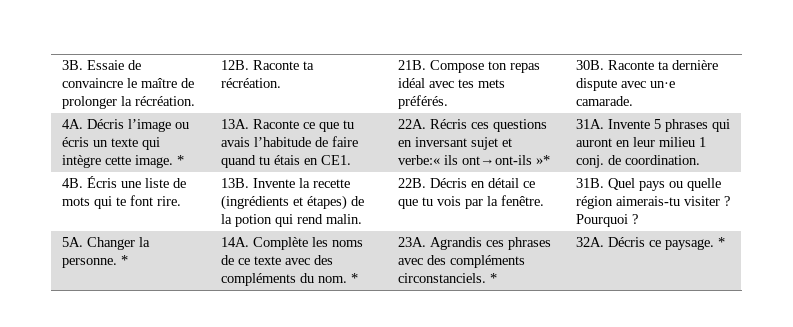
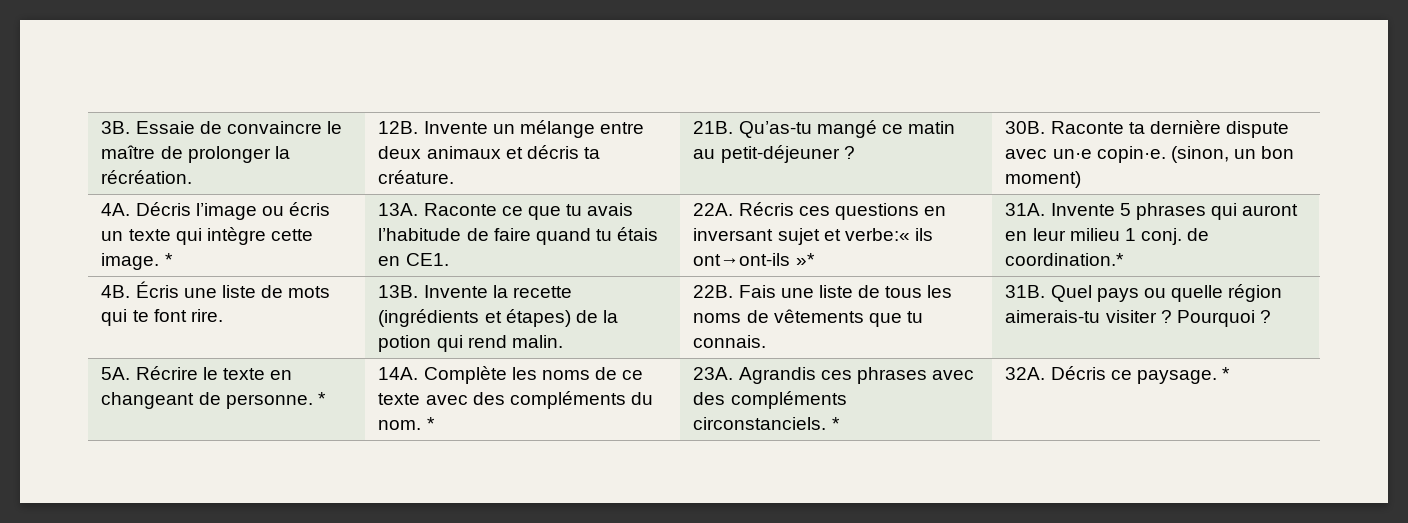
- Raconte ta récréation. | 21B. Compose ton repas idéal avec tes mets préférés.
+ Invente un mélange entre deux animaux et décris ta créature. | 21B. Qu’as-tu mangé ce matin au petit-déjeuner ?
- Raconte ta dernière dispute avec un·e camarade.
+ Raconte ta dernière dispute avec un·e copin·e. (sinon, un bon moment)
- Invente 5 phrases qui auront en leur milieu 1 conj. de coordination.
+ Invente 5 phrases qui auront en leur milieu 1 conj. de coordination.*
- Décris en détail ce que tu vois par la fenêtre.
+ Fais une liste de tous les noms de vêtements que tu connais.
- 5A. Changer la personne. * | 14A. Complète les noms de ce texte avec des compléments du nom. * | 23A. Agrandis ces phrases avec des compléments circonstanciels. * | 32A. Décris ce paysage. *
+ 5A. Récrire le texte en changeant de personne. * | 14A. Complète les noms de ce texte avec des compléments du nom. * | 23A. Agrandis ces phrases avec des compléments circonstanciels. * | 32A. Décris ce paysage. *

